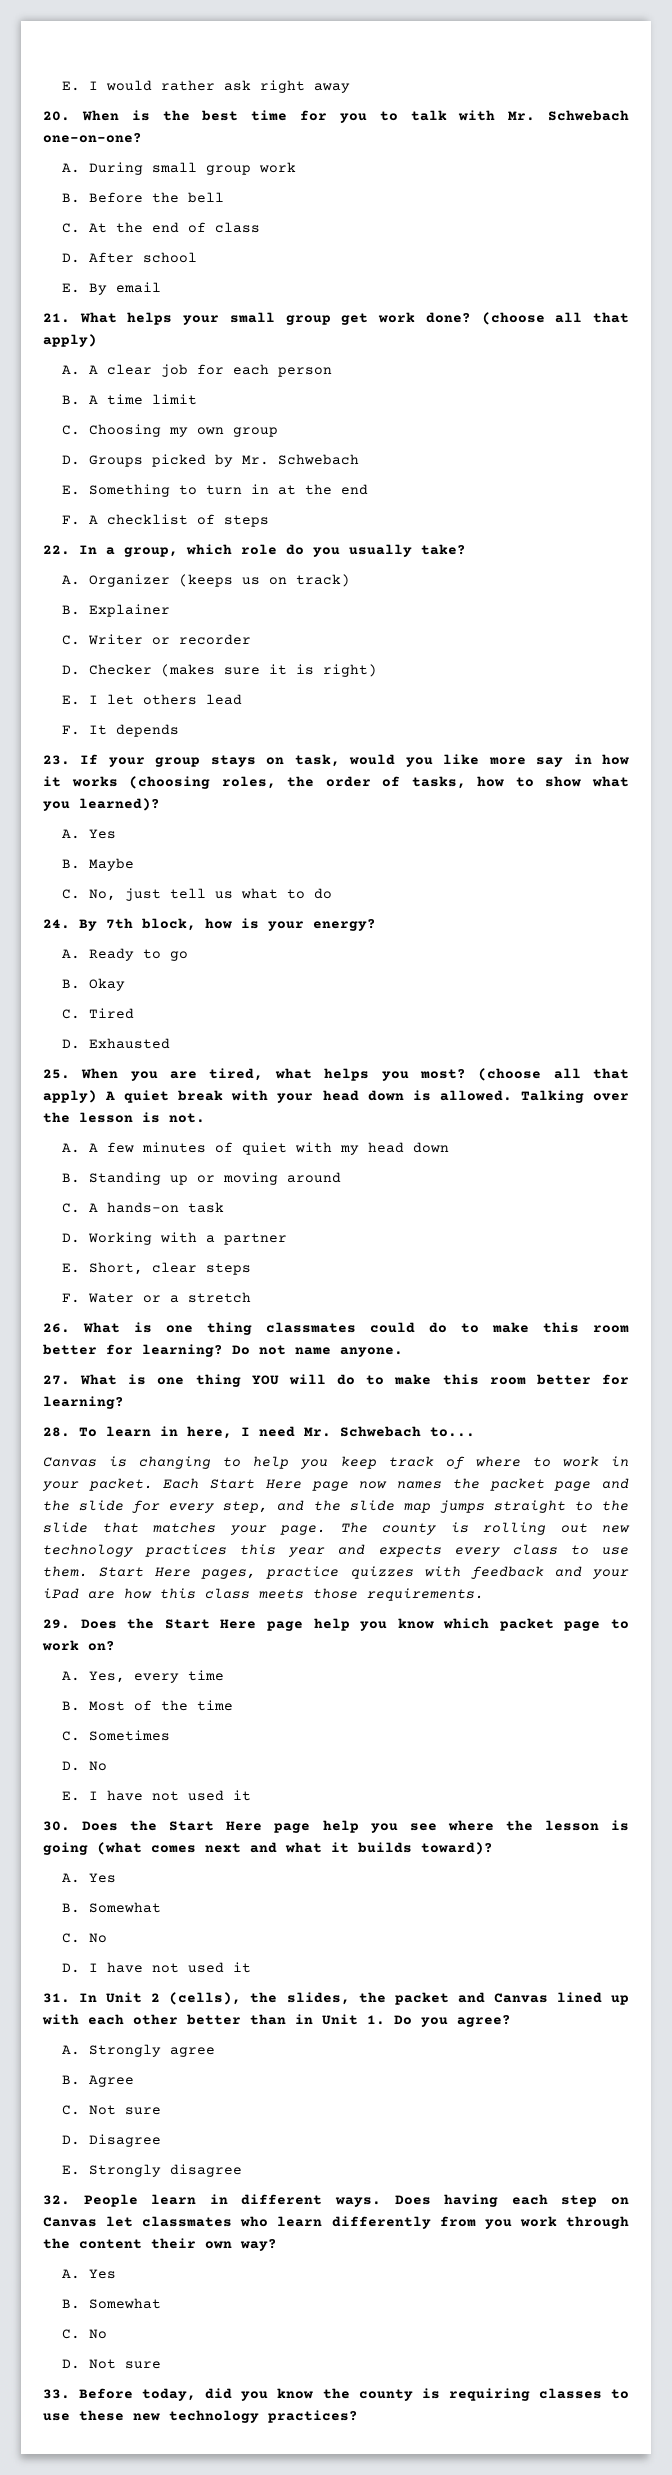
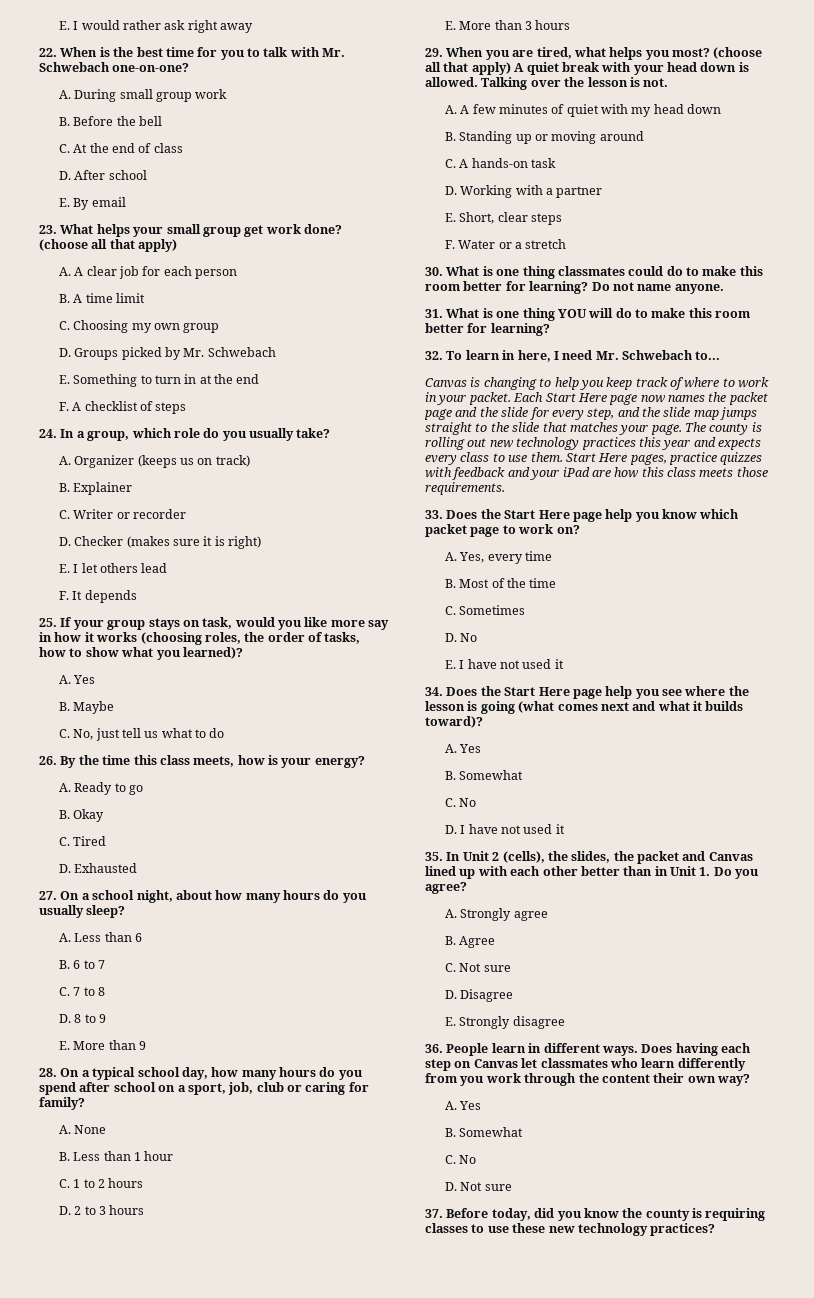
- 20. When is the best time for you to talk with Mr. Schwebach one-on-one?
+ 22. When is the best time for you to talk with Mr. Schwebach one-on-one?
- 21. What helps your small group get work done?
+ 23. What helps your small group get work done?
- 22. In a group, which role do you usually take?
+ 24. In a group, which role do you usually take?
- 23. If your group stays on task, would you like more say in how it works (choosing roles, the order of tasks, how to show what you learned)?
+ 25. If your group stays on task, would you like more say in how it works (choosing roles, the order of tasks, how to show what you learned)?
- 24. By 7th block, how is your energy?
+ 26. By the time this class meets, how is your energy?
- 25. When you are tired, what helps you most?
+ 27. On a school night, about how many hours do you usually sleep?
+ A. Less than 6
+ B. 6 to 7
+ C. 7 to 8
+ D. 8 to 9
+ E. More than 9
+ 28. On a typical school day, how many hours do you spend after school on a sport, job, club or caring for family?
+ A. None
+ B. Less than 1 hour
+ C. 1 to 2 hours
+ D. 2 to 3 hours
+ E. More than 3 hours
+ 29. When you are tired, what helps you most?
- 26. What is one thing classmates could do to make this room better for learning?
+ 30. What is one thing classmates could do to make this room better for learning?
- 27. What is one thing YOU will do to make this room better for learning?
+ 31. What is one thing YOU will do to make this room better for learning?
- 28. To learn in here, I need Mr. Schwebach to...
+ 32. To learn in here, I need Mr. Schwebach to...
- 29. Does the Start Here page help you know which packet page to work on?
+ 33. Does the Start Here page help you know which packet page to work on?
- 30. Does the Start Here page help you see where the lesson is going (what comes next and what it builds toward)?
+ 34. Does the Start Here page help you see where the lesson is going (what comes next and what it builds toward)?
- 31. In Unit 2 (cells), the slides, the packet and Canvas lined up with each other better than in Unit 1. Do you agree?
+ 35. In Unit 2 (cells), the slides, the packet and Canvas lined up with each other better than in Unit 1. Do you agree?
- 32. People learn in different ways.
+ 36. People learn in different ways.
- 33. Before today, did you know the county is requiring classes to use these new technology practices?
+ 37. Before today, did you know the county is requiring classes to use these new technology practices?

